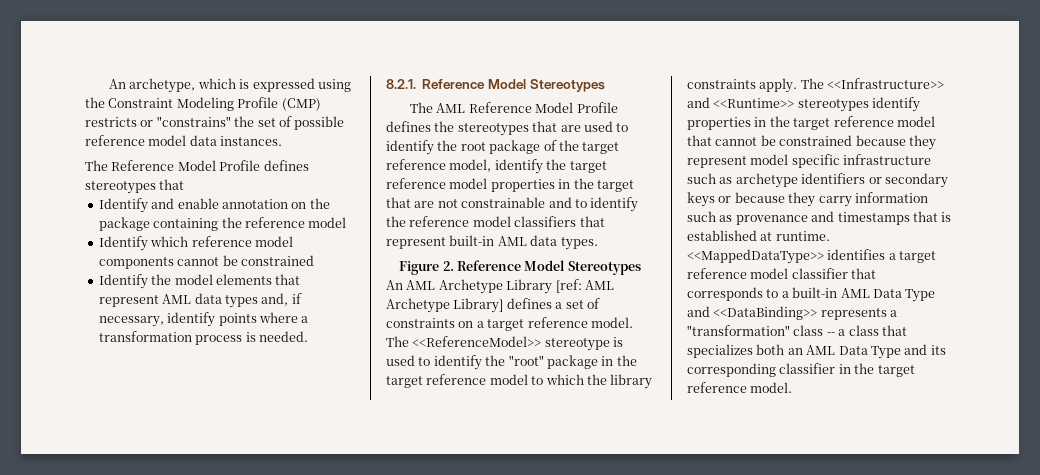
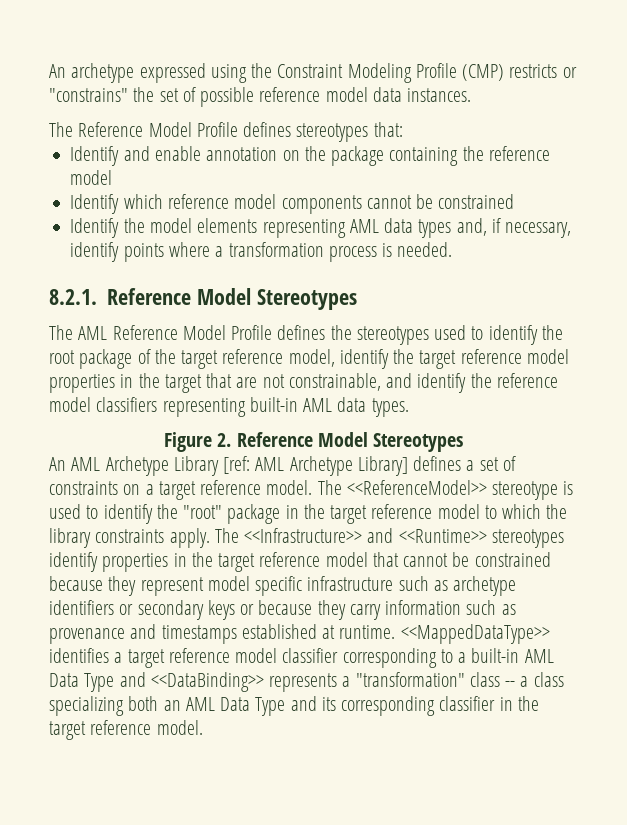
- An archetype, which is expressed using the Constraint Modeling Profile (CMP) restricts or "constrains" the set of possible reference model data instances.
+ An archetype expressed using the Constraint Modeling Profile (CMP) restricts or "constrains" the set of possible reference model data instances.
- The Reference Model Profile defines stereotypes that
+ The Reference Model Profile defines stereotypes that:
- Identify the model elements that represent AML data types and, if necessary, identify points where a transformation process is needed.
+ Identify the model elements representing AML data types and, if necessary, identify points where a transformation process is needed.
- The AML Reference Model Profile defines the stereotypes that are used to identify the root package of the target reference model, identify the target reference model properties in the target that are not constrainable and to identify the reference model classifiers that represent built-in AML data types.
+ The AML Reference Model Profile defines the stereotypes used to identify the root package of the target reference model, identify the target reference model properties in the target that are not constrainable, and identify the reference model classifiers representing built-in AML data types.
- The <<Infrastructure>> and <<Runtime>> stereotypes identify properties in the target reference model that cannot be constrained because they represent model specific infrastructure such as archetype identifiers or secondary keys or because they carry information such as provenance and timestamps that is established at runtime.
+ The <<Infrastructure>> and <<Runtime>> stereotypes identify properties in the target reference model that cannot be constrained because they represent model specific infrastructure such as archetype identifiers or secondary keys or because they carry information such as provenance and timestamps established at runtime.
- <<MappedDataType>> identifies a target reference model classifier that corresponds to a built-in AML Data Type and <<DataBinding>> represents a "transformation" class -- a class that specializes both an AML Data Type and its corresponding classifier in the target reference model.
+ <<MappedDataType>> identifies a target reference model classifier corresponding to a built-in AML Data Type and <<DataBinding>> represents a "transformation" class -- a class specializing both an AML Data Type and its corresponding classifier in the target reference model.

